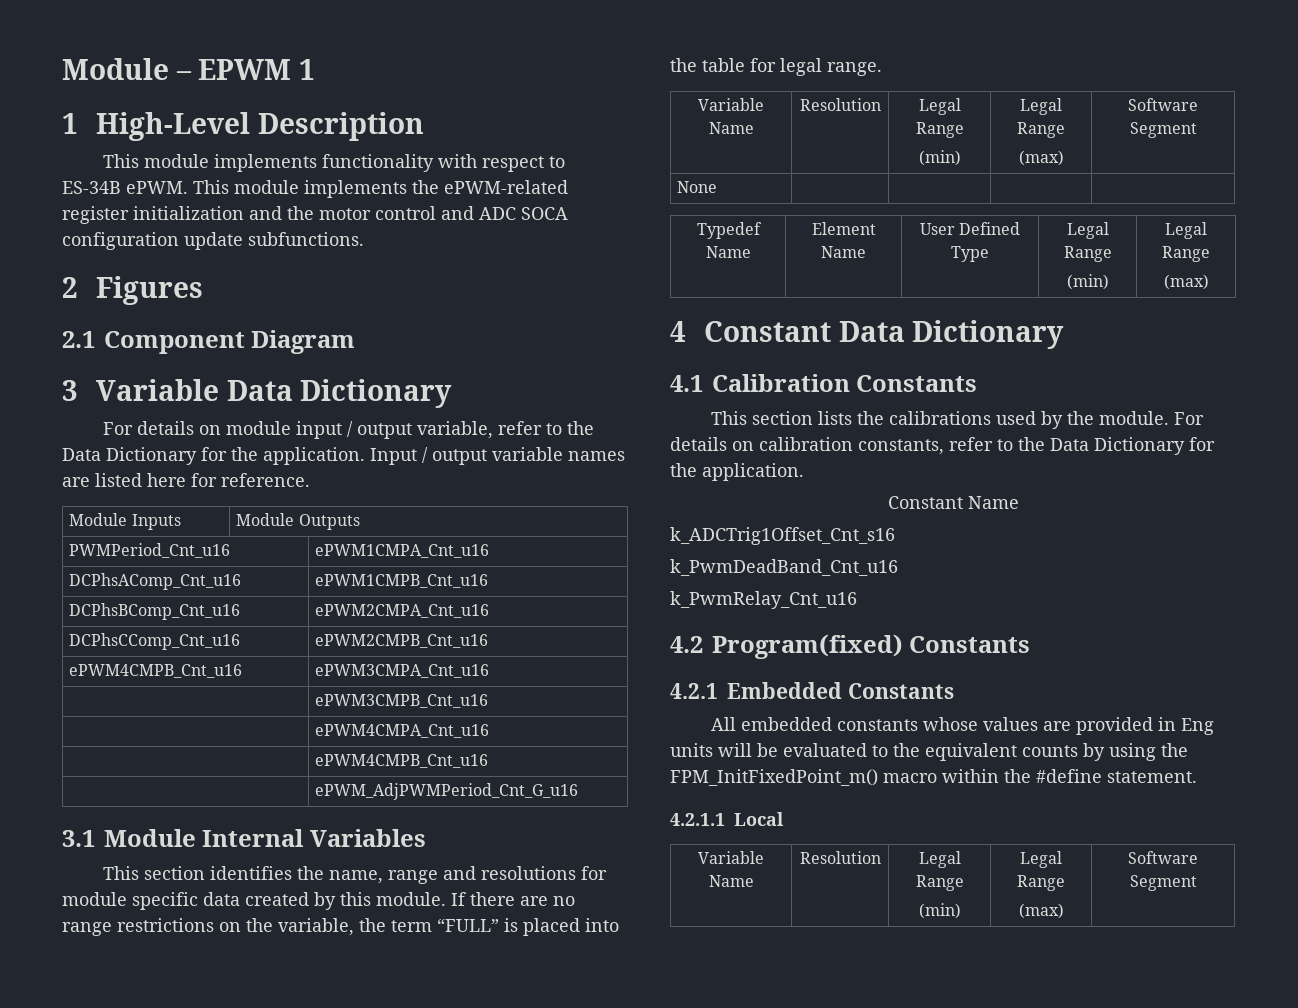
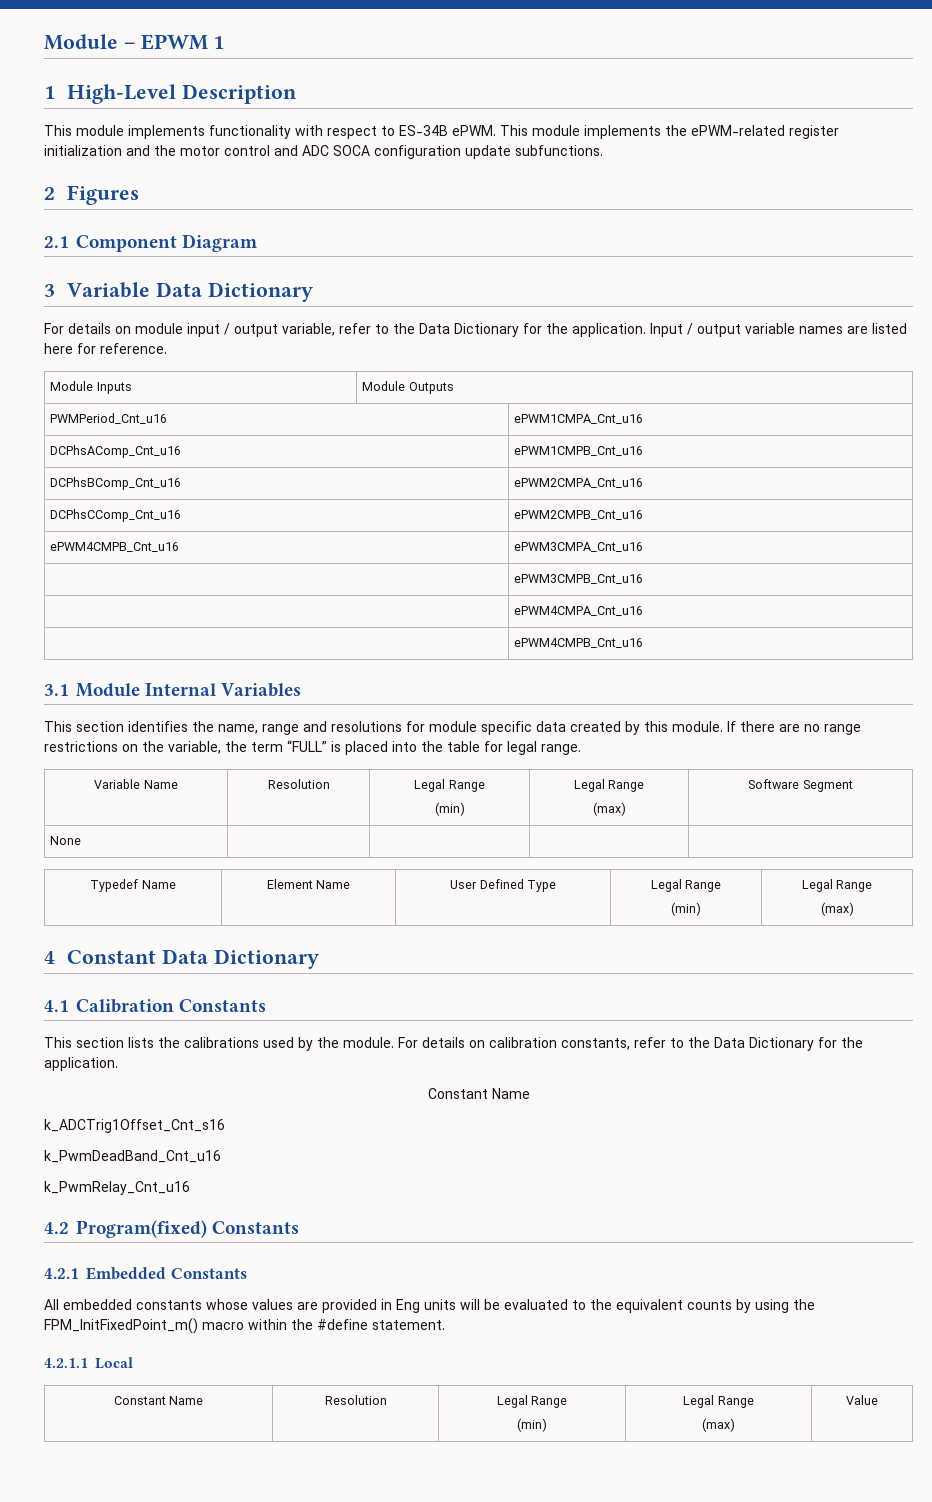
- | ePWM_AdjPWMPeriod_Cnt_G_u16
  4.2.1.1 Local
- Variable Name | Resolution | Legal Range
+ Constant Name | Resolution | Legal Range
  (min) | Legal Range
- (max) | Software Segment
+ (max) | Value

